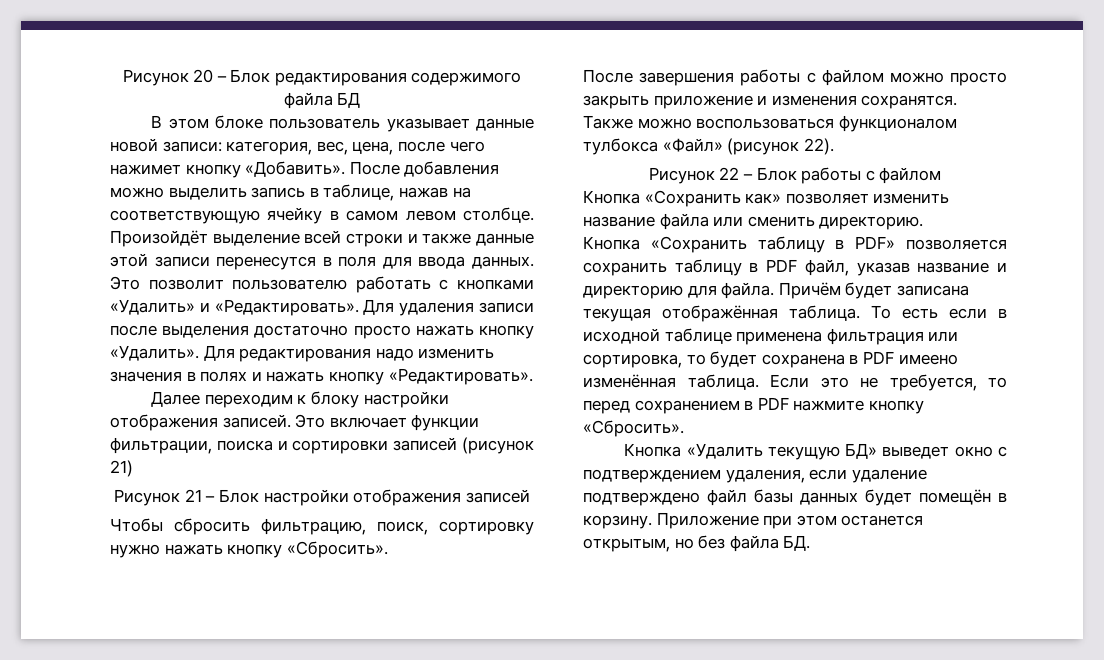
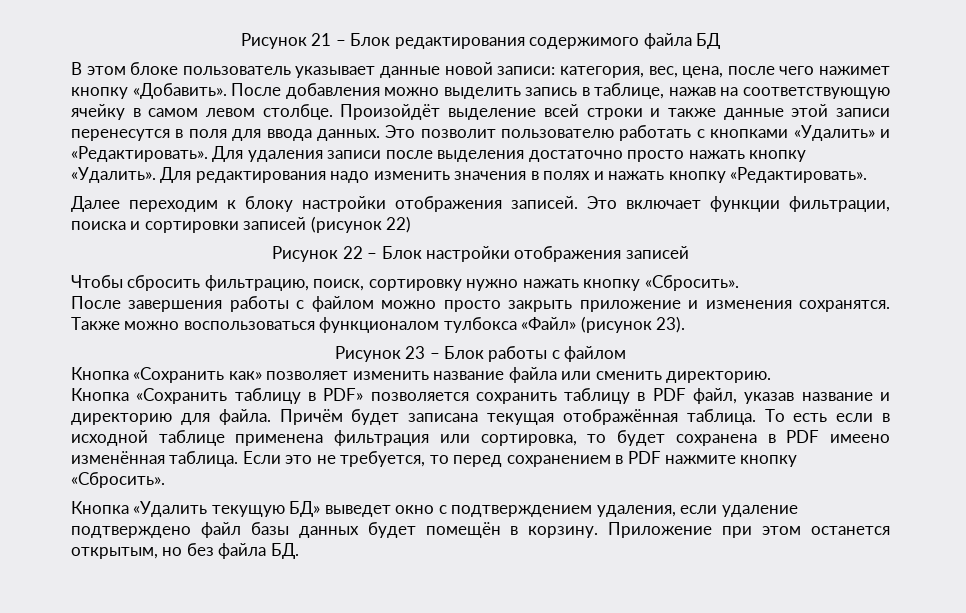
- Рисунок 20 – Блок редактирования содержимого файла БД
+ Рисунок 21 – Блок редактирования содержимого файла БД
- Это включает функции фильтрации, поиска и сортировки записей (рисунок 21)
- Рисунок 21 – Блок настройки отображения записей
+ Это включает функции фильтрации, поиска и сортировки записей (рисунок 22)
+ Рисунок 22 – Блок настройки отображения записей
- Также можно воспользоваться функционалом тулбокса «Файл» (рисунок 22).
- Рисунок 22 – Блок работы с файлом
+ Также можно воспользоваться функционалом тулбокса «Файл» (рисунок 23).
+ Рисунок 23 – Блок работы с файлом

